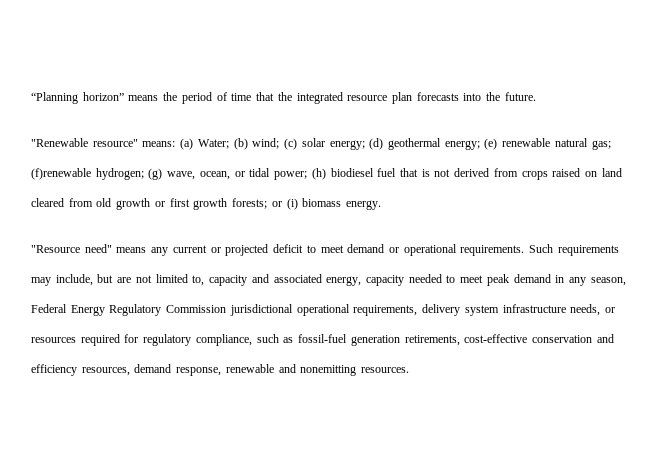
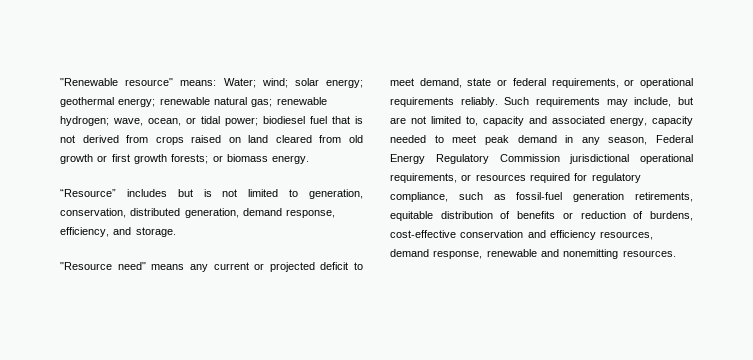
- “Planning horizon” means the period of time that the integrated resource plan forecasts into the future.
- "Renewable resource" means: (a) Water; (b) wind; (c) solar energy; (d) geothermal energy; (e) renewable natural gas; (f)renewable hydrogen; (g) wave, ocean, or tidal power; (h) biodiesel fuel that is not derived from crops raised on land cleared from old growth or first growth forests; or (i) biomass energy.
+ "Renewable resource" means: Water; wind; solar energy; geothermal energy; renewable natural gas; renewable hydrogen; wave, ocean, or tidal power; biodiesel fuel that is not derived from crops raised on land cleared from old growth or first growth forests; or biomass energy.
+ “Resource” includes but is not limited to generation, conservation, distributed generation, demand response, efficiency, and storage.
- "Resource need" means any current or projected deficit to meet demand or operational requirements.
+ "Resource need" means any current or projected deficit to meet demand, state or federal requirements, or operational requirements reliably.
- Such requirements may include, but are not limited to, capacity and associated energy, capacity needed to meet peak demand in any season, Federal Energy Regulatory Commission jurisdictional operational requirements, delivery system infrastructure needs, or resources required for regulatory compliance, such as fossil-fuel generation retirements, cost-effective conservation and efficiency resources, demand response, renewable and nonemitting resources.
+ Such requirements may include, but are not limited to, capacity and associated energy, capacity needed to meet peak demand in any season, Federal Energy Regulatory Commission jurisdictional operational requirements, or resources required for regulatory compliance, such as fossil-fuel generation retirements, equitable distribution of benefits or reduction of burdens, cost-effective conservation and efficiency resources, demand response, renewable and nonemitting resources.

